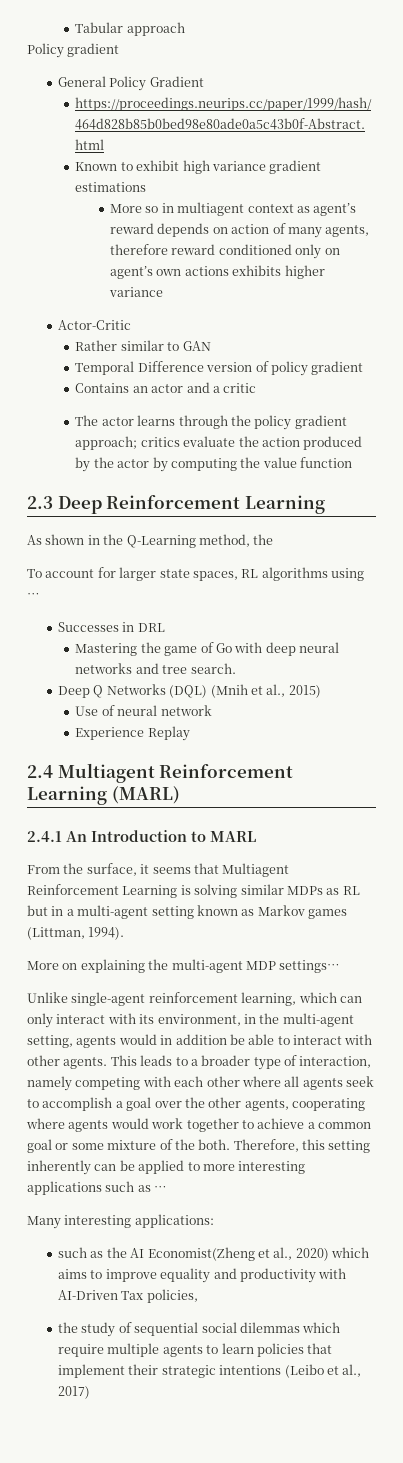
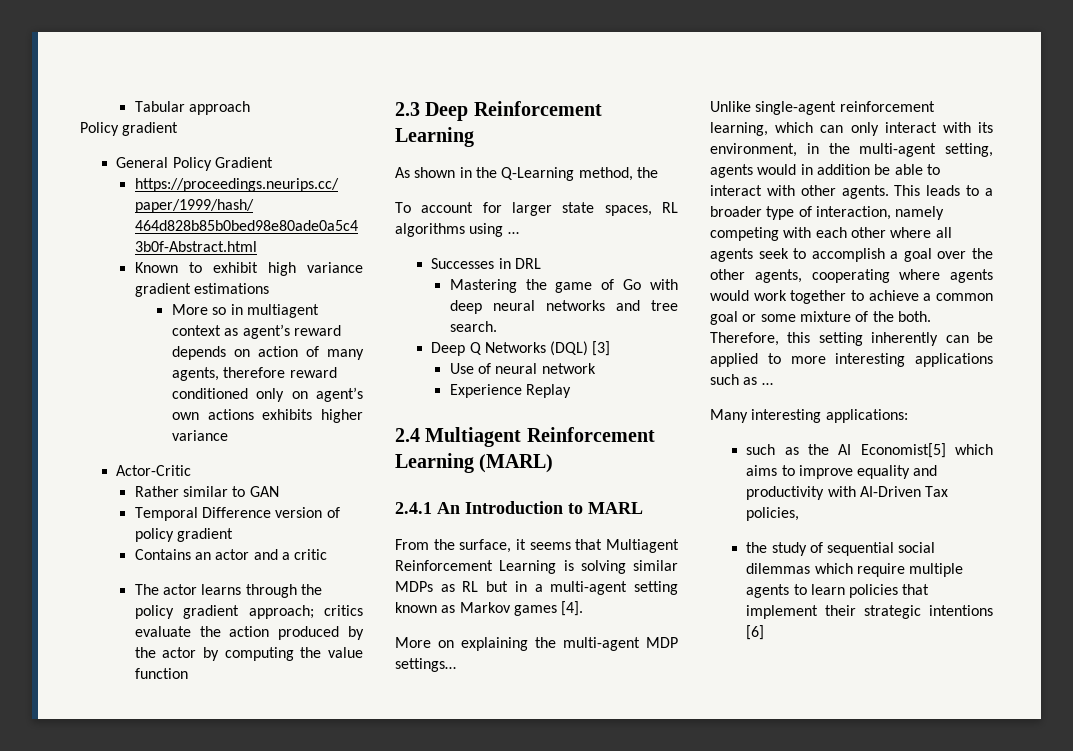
- Deep Q Networks (DQL) (Mnih et al., 2015)
+ Deep Q Networks (DQL) [3]
- From the surface, it seems that Multiagent Reinforcement Learning is solving similar MDPs as RL but in a multi-agent setting known as Markov games (Littman, 1994).
+ From the surface, it seems that Multiagent Reinforcement Learning is solving similar MDPs as RL but in a multi-agent setting known as Markov games [4].
- such as the AI Economist(Zheng et al., 2020) which aims to improve equality and productivity with AI-Driven Tax policies,
+ such as the AI Economist[5] which aims to improve equality and productivity with AI-Driven Tax policies,
- the study of sequential social dilemmas which require multiple agents to learn policies that implement their strategic intentions (Leibo et al., 2017)
+ the study of sequential social dilemmas which require multiple agents to learn policies that implement their strategic intentions [6]

